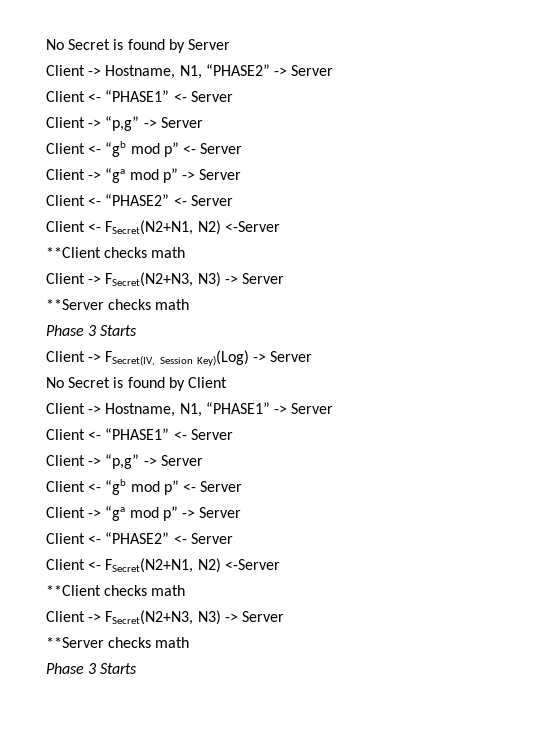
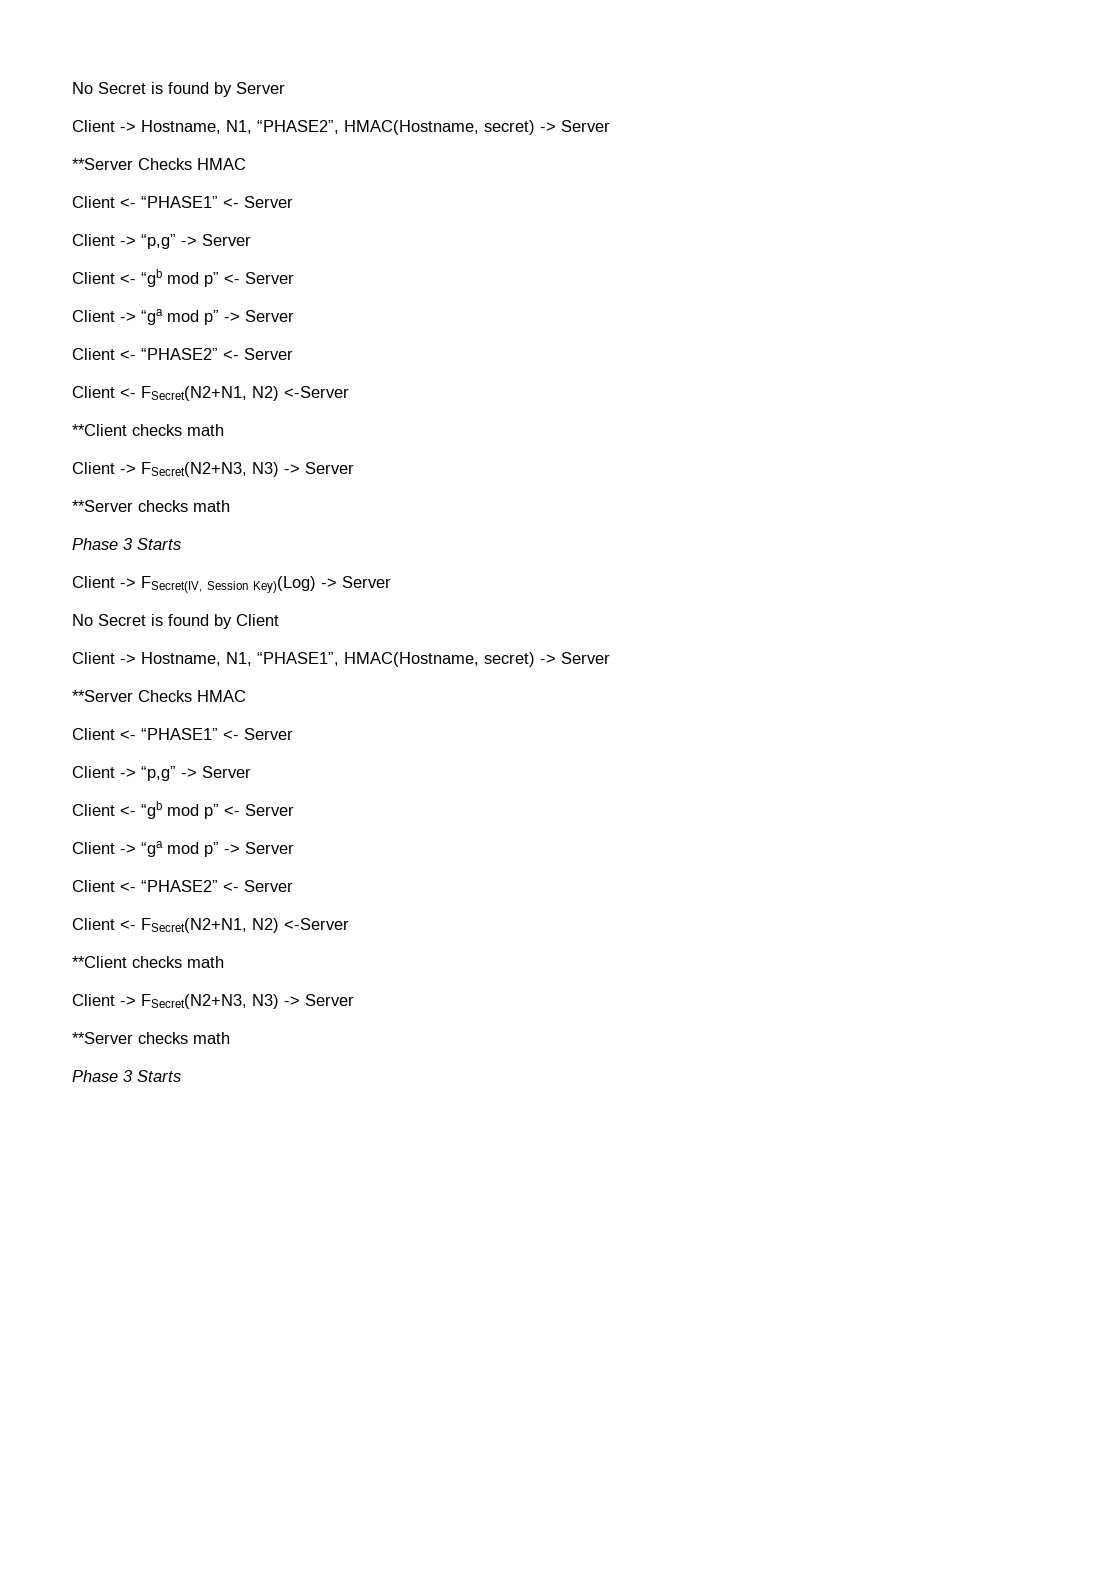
- Client -> Hostname, N1, “PHASE2” -> Server
+ Client -> Hostname, N1, “PHASE2”, HMAC(Hostname, secret) -> Server
+ **Server Checks HMAC
- Client -> Hostname, N1, “PHASE1” -> Server
+ Client -> Hostname, N1, “PHASE1”, HMAC(Hostname, secret) -> Server
+ **Server Checks HMAC

